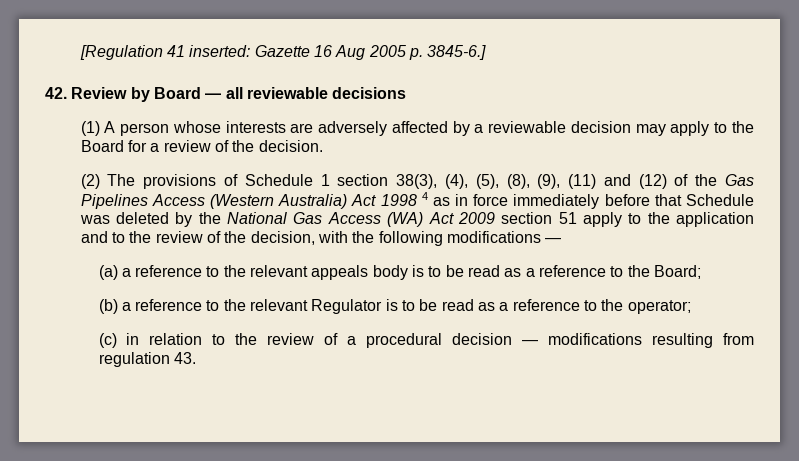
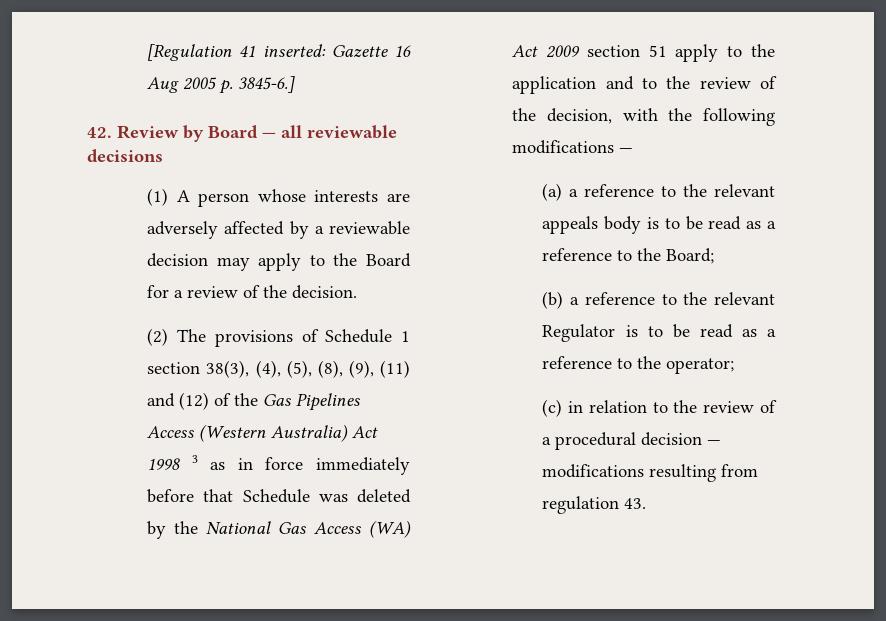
- (2) The provisions of Schedule 1 section 38(3), (4), (5), (8), (9), (11) and (12) of the Gas Pipelines Access (Western Australia) Act 1998 4 as in force immediately before that Schedule was deleted by the National Gas Access (WA) Act 2009 section 51 apply to the application and to the review of the decision, with the following modifications —
+ (2) The provisions of Schedule 1 section 38(3), (4), (5), (8), (9), (11) and (12) of the Gas Pipelines Access (Western Australia) Act 1998 3 as in force immediately before that Schedule was deleted by the National Gas Access (WA) Act 2009 section 51 apply to the application and to the review of the decision, with the following modifications —

